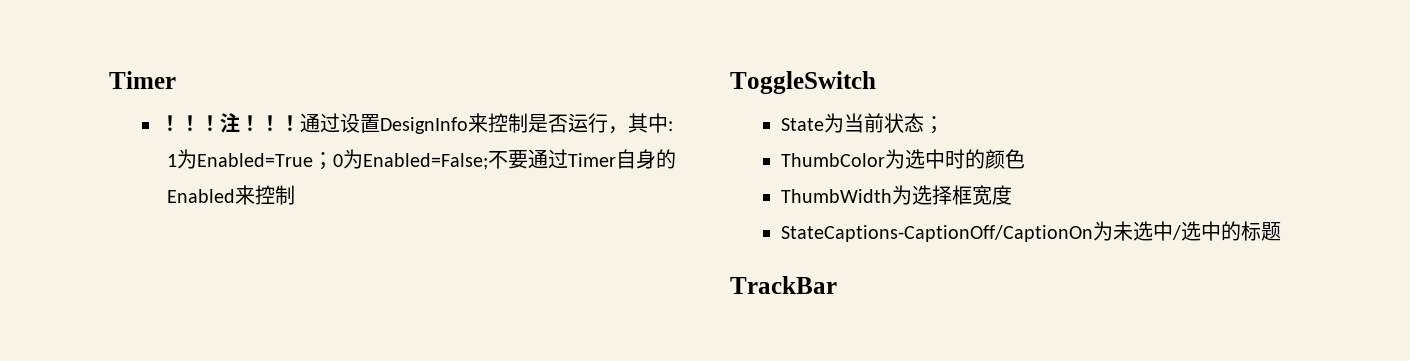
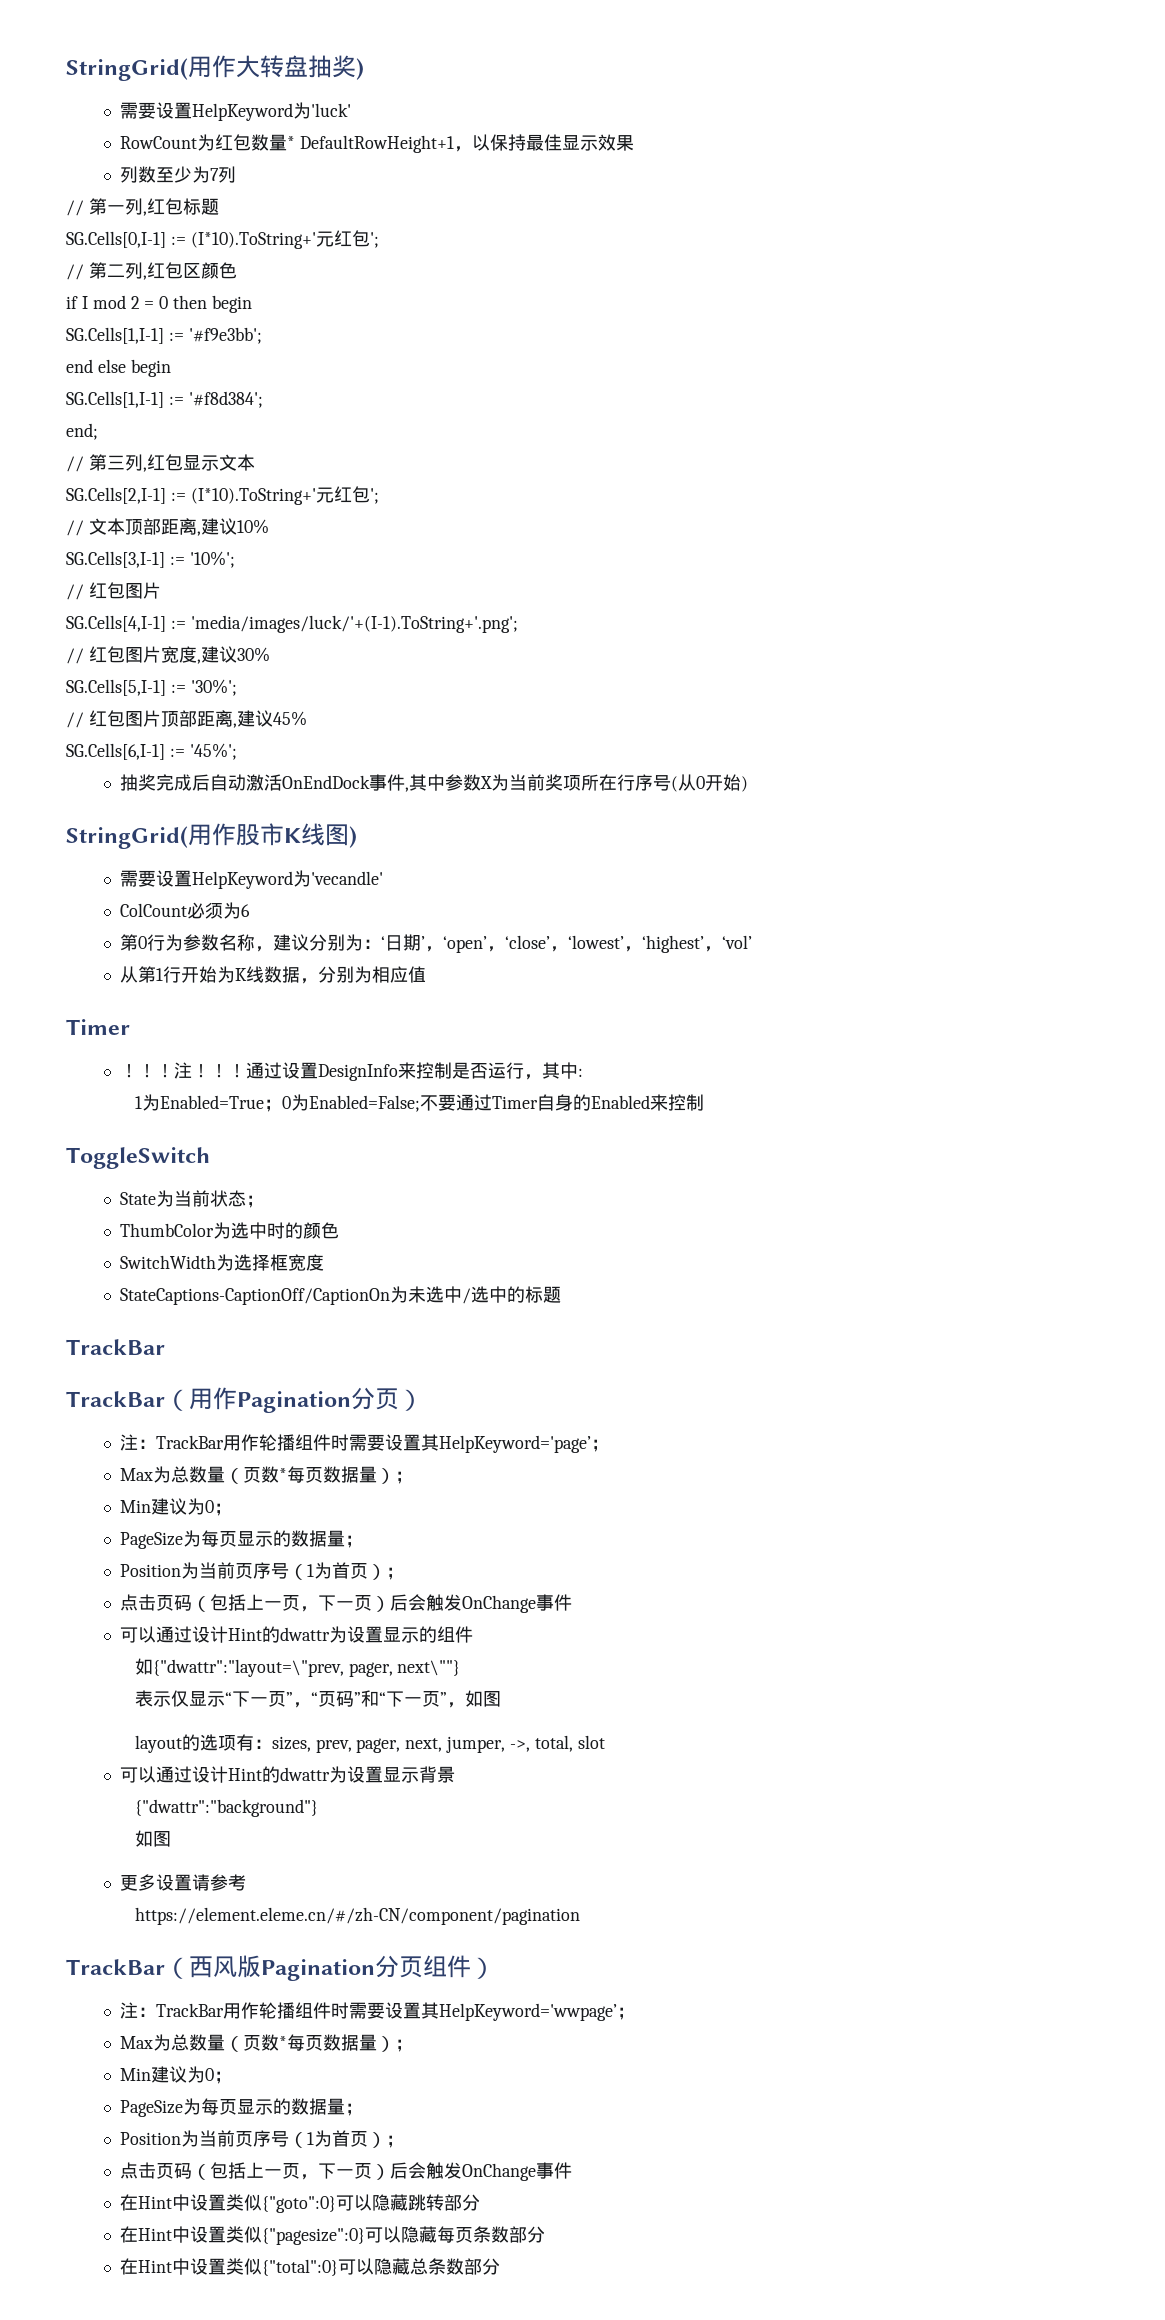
+ StringGrid(用作大转盘抽奖)
+ 需要设置HelpKeyword为'luck'
+ RowCount为红包数量* DefaultRowHeight+1，以保持最佳显示效果
+ 列数至少为7列
+ // 第一列,红包标题
+ SG.Cells[0,I-1] := (I*10).ToString+'元红包';
+ // 第二列,红包区颜色
+ if I mod 2 = 0 then begin
+ SG.Cells[1,I-1] := '#f9e3bb';
+ end else begin
+ SG.Cells[1,I-1] := '#f8d384';
+ end;
+ // 第三列,红包显示文本
+ SG.Cells[2,I-1] := (I*10).ToString+'元红包';
+ // 文本顶部距离,建议10%
+ SG.Cells[3,I-1] := '10%';
+ // 红包图片
+ SG.Cells[4,I-1] := 'media/images/luck/'+(I-1).ToString+'.png';
+ // 红包图片宽度,建议30%
+ SG.Cells[5,I-1] := '30%';
+ // 红包图片顶部距离,建议45%
+ SG.Cells[6,I-1] := '45%';
+ 抽奖完成后自动激活OnEndDock事件,其中参数X为当前奖项所在行序号(从0开始)
+ StringGrid(用作股市K线图)
+ 需要设置HelpKeyword为'vecandle'
+ ColCount必须为6
+ 第0行为参数名称，建议分别为：‘日期’，‘open’，‘close’，‘lowest’，‘highest’，‘vol’
+ 从第1行开始为K线数据，分别为相应值
- ThumbWidth为选择框宽度
+ SwitchWidth为选择框宽度
+ TrackBar（用作Pagination分页）
+ 注：TrackBar用作轮播组件时需要设置其HelpKeyword='page’；
+ Max为总数量（页数*每页数据量）；
+ Min建议为0；
+ PageSize为每页显示的数据量；
+ Position为当前页序号（1为首页）；
+ 点击页码（包括上一页，下一页）后会触发OnChange事件
+ 可以通过设计Hint的dwattr为设置显示的组件
+ 如{"dwattr":"layout=\"prev, pager, next\""}
+ 表示仅显示“下一页”，“页码”和“下一页”，如图
+ layout的选项有：sizes, prev, pager, next, jumper, ->, total, slot
+ 可以通过设计Hint的dwattr为设置显示背景
+ {"dwattr":"background"}
+ 如图
+ 更多设置请参考
+ https://element.eleme.cn/#/zh-CN/component/pagination
+ TrackBar（西风版Pagination分页组件）
+ 注：TrackBar用作轮播组件时需要设置其HelpKeyword='wwpage’；
+ Max为总数量（页数*每页数据量）；
+ Min建议为0；
+ PageSize为每页显示的数据量；
+ Position为当前页序号（1为首页）；
+ 点击页码（包括上一页，下一页）后会触发OnChange事件
+ 在Hint中设置类似{"goto":0}可以隐藏跳转部分
+ 在Hint中设置类似{"pagesize":0}可以隐藏每页条数部分
+ 在Hint中设置类似{"total":0}可以隐藏总条数部分

